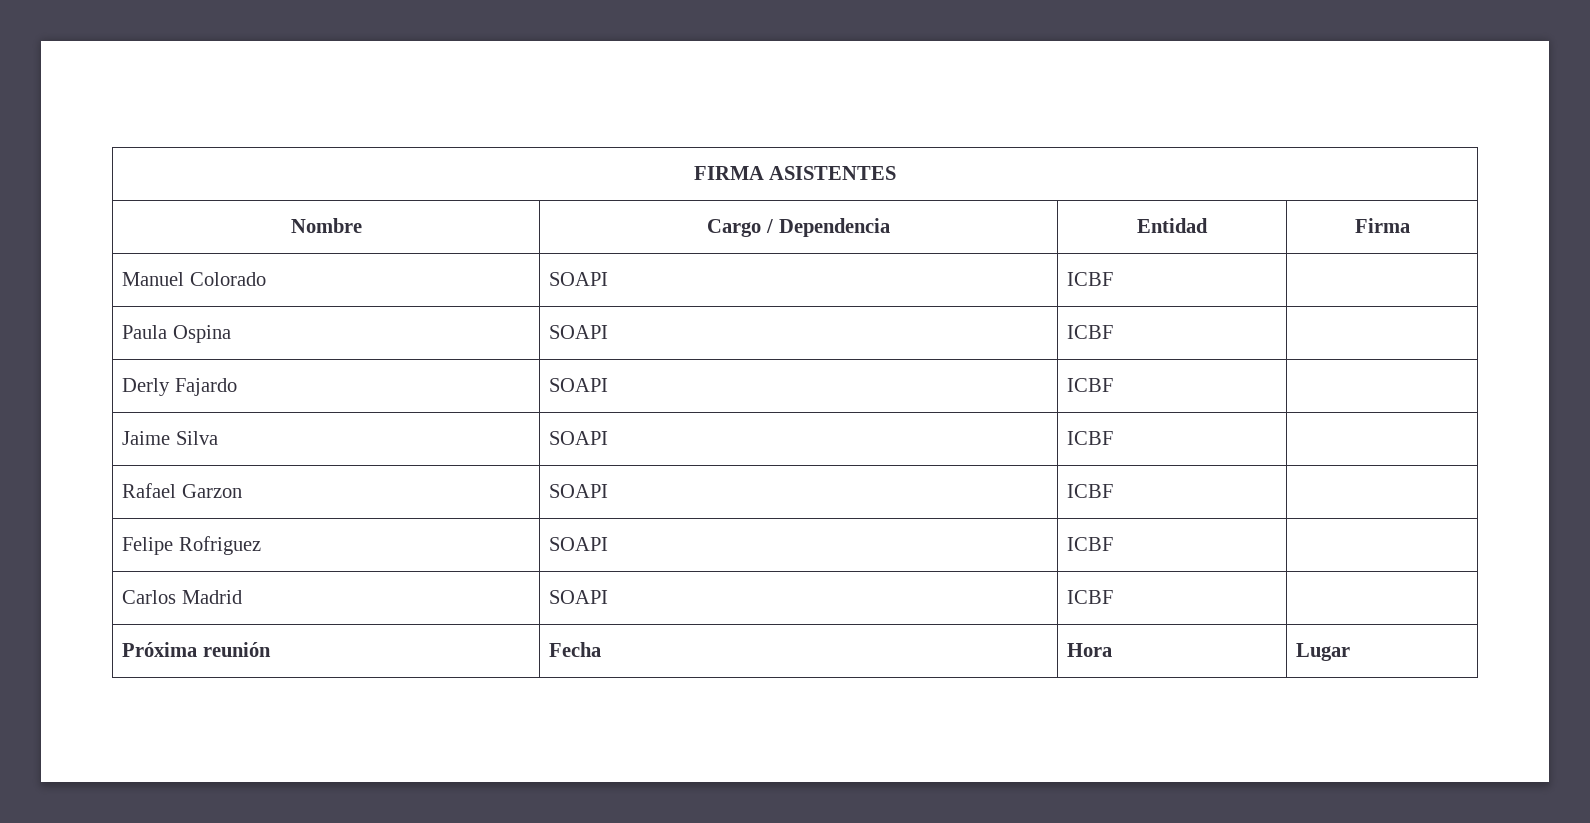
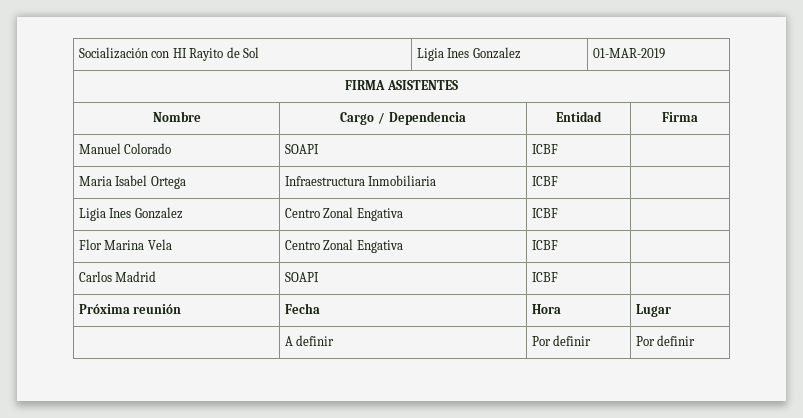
+ Socialización con HI Rayito de Sol | Ligia Ines Gonzalez | 01-MAR-2019
- Paula Ospina | SOAPI | ICBF |
- Derly Fajardo | SOAPI | ICBF |
- Jaime Silva | SOAPI | ICBF |
- Rafael Garzon | SOAPI | ICBF |
- Felipe Rofriguez | SOAPI | ICBF |
+ Maria Isabel Ortega | Infraestructura Inmobiliaria | ICBF |
+ Ligia Ines Gonzalez | Centro Zonal Engativa | ICBF |
+ Flor Marina Vela | Centro Zonal Engativa | ICBF |
+ | A definir | Por definir | Por definir

